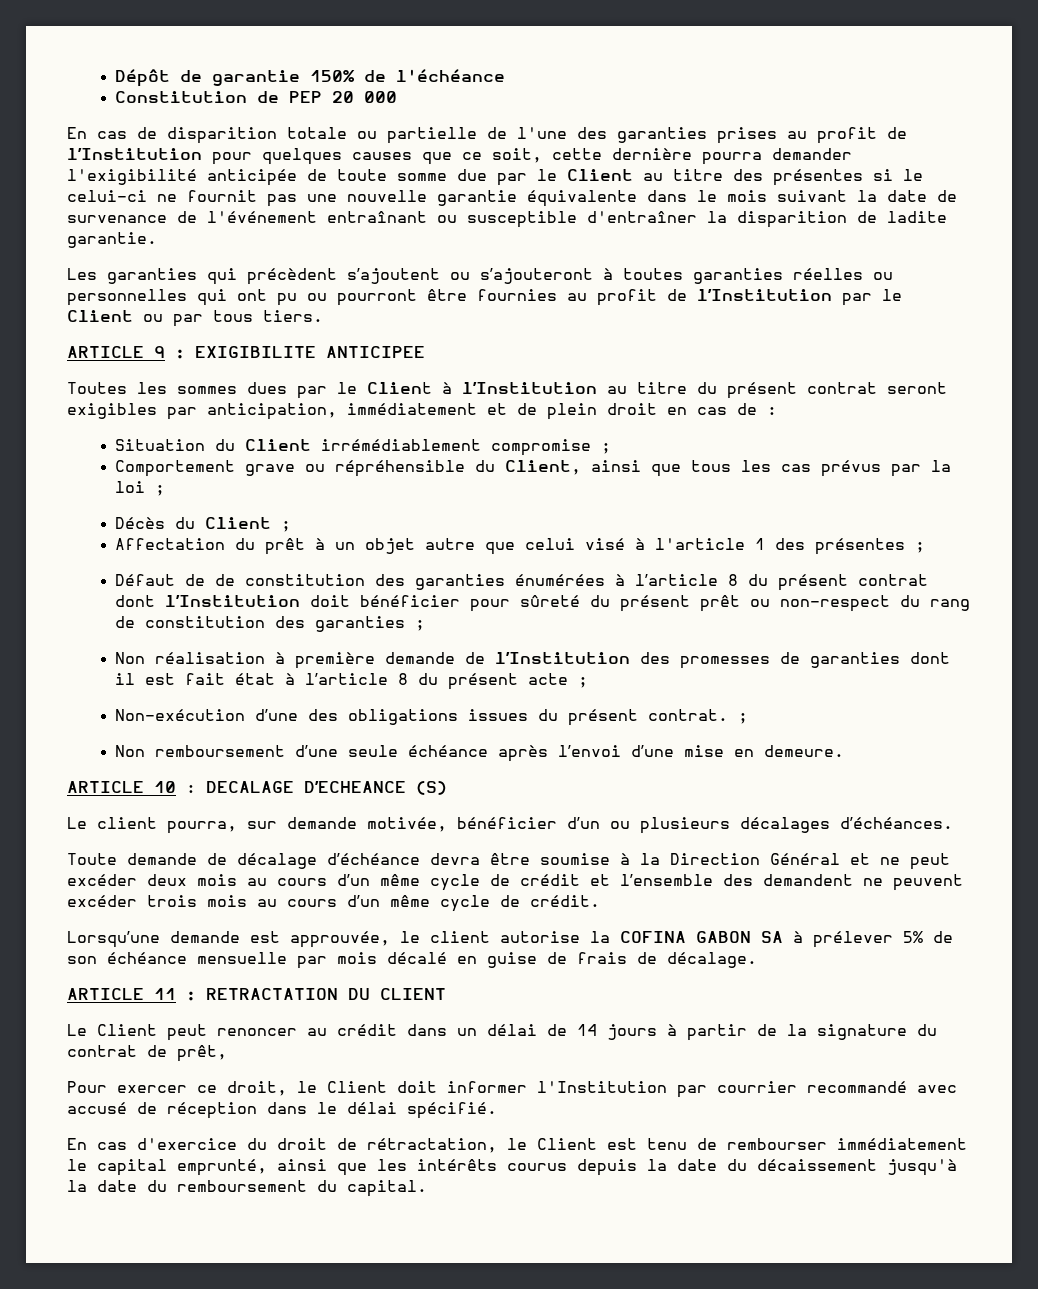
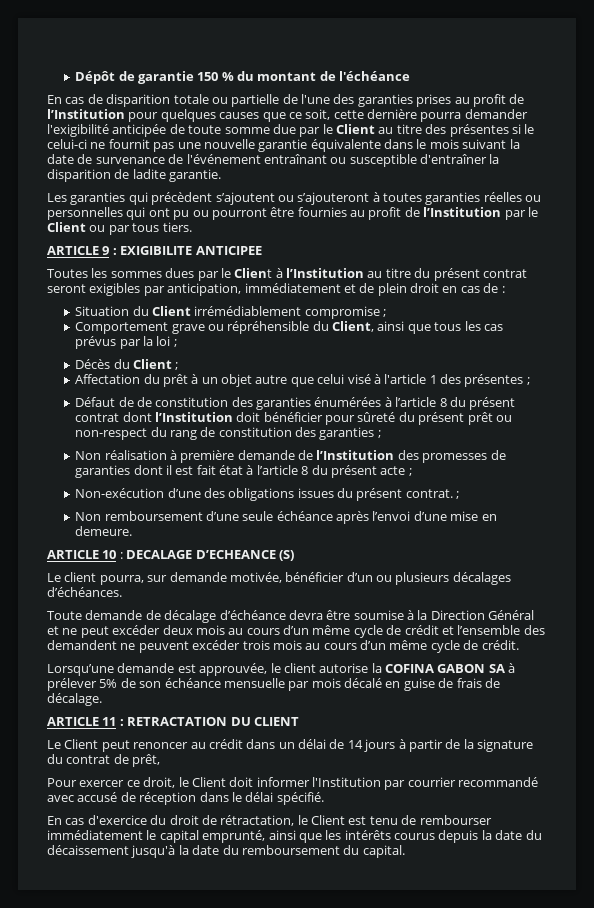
- Dépôt de garantie 150% de l'échéance
- Constitution de PEP 20 000
+ Dépôt de garantie 150 % du montant de l'échéance

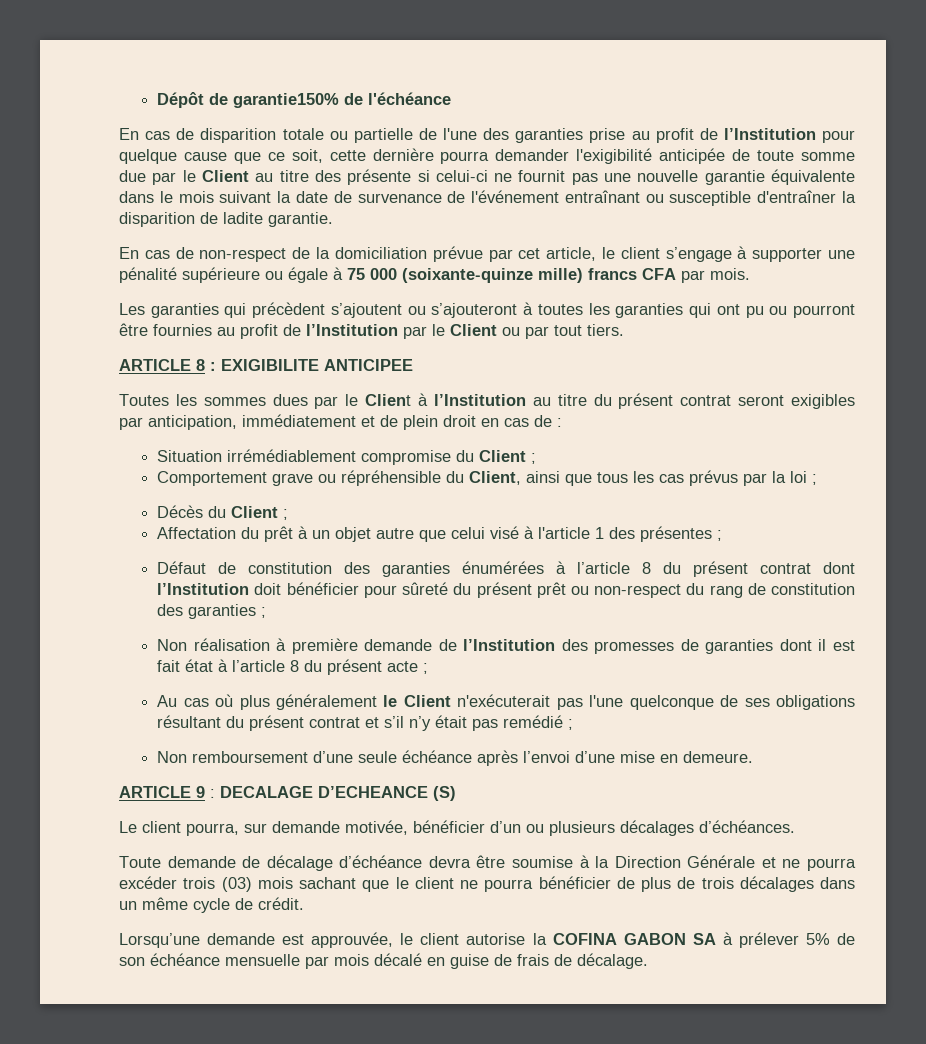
- Dépôt de garantie 150 % du montant de l'échéance
+ Dépôt de garantie150% de l'échéance
- En cas de disparition totale ou partielle de l'une des garanties prises au profit de l’Institution pour quelques causes que ce soit, cette dernière pourra demander l'exigibilité anticipée de toute somme due par le Client au titre des présentes si le celui-ci ne fournit pas une nouvelle garantie équivalente dans le mois suivant la date de survenance de l'événement entraînant ou susceptible d'entraîner la disparition de ladite garantie.
+ En cas de disparition totale ou partielle de l'une des garanties prise au profit de l’Institution pour quelque cause que ce soit, cette dernière pourra demander l'exigibilité anticipée de toute somme due par le Client au titre des présente si celui-ci ne fournit pas une nouvelle garantie équivalente dans le mois suivant la date de survenance de l'événement entraînant ou susceptible d'entraîner la disparition de ladite garantie.
+ En cas de non-respect de la domiciliation prévue par cet article, le client s’engage à supporter une pénalité supérieure ou égale à 75 000 (soixante-quinze mille) francs CFA par mois.
- Les garanties qui précèdent s’ajoutent ou s’ajouteront à toutes garanties réelles ou personnelles qui ont pu ou pourront être fournies au profit de l’Institution par le Client ou par tous tiers.
+ Les garanties qui précèdent s’ajoutent ou s’ajouteront à toutes les garanties qui ont pu ou pourront être fournies au profit de l’Institution par le Client ou par tout tiers.
- ARTICLE 9 : EXIGIBILITE ANTICIPEE
+ ARTICLE 8 : EXIGIBILITE ANTICIPEE
- Situation du Client irrémédiablement compromise ;
+ Situation irrémédiablement compromise du Client ;
- Défaut de de constitution des garanties énumérées à l’article 8 du présent contrat dont l’Institution doit bénéficier pour sûreté du présent prêt ou non-respect du rang de constitution des garanties ;
+ Défaut de constitution des garanties énumérées à l’article 8 du présent contrat dont l’Institution doit bénéficier pour sûreté du présent prêt ou non-respect du rang de constitution des garanties ;
- Non-exécution d’une des obligations issues du présent contrat. ;
+ Au cas où plus généralement le Client n'exécuterait pas l'une quelconque de ses obligations résultant du présent contrat et s’il n’y était pas remédié ;
- ARTICLE 10 : DECALAGE D’ECHEANCE (S)
+ ARTICLE 9 : DECALAGE D’ECHEANCE (S)
- Toute demande de décalage d’échéance devra être soumise à la Direction Général et ne peut excéder deux mois au cours d’un même cycle de crédit et l’ensemble des demandent ne peuvent excéder trois mois au cours d’un même cycle de crédit.
+ Toute demande de décalage d’échéance devra être soumise à la Direction Générale et ne pourra excéder trois (03) mois sachant que le client ne pourra bénéficier de plus de trois décalages dans un même cycle de crédit.
- ARTICLE 11 : RETRACTATION DU CLIENT
- Le Client peut renoncer au crédit dans un délai de 14 jours à partir de la signature du contrat de prêt,
- Pour exercer ce droit, le Client doit informer l'Institution par courrier recommandé avec accusé de réception dans le délai spécifié.
- En cas d'exercice du droit de rétractation, le Client est tenu de rembourser immédiatement le capital emprunté, ainsi que les intérêts courus depuis la date du décaissement jusqu'à la date du remboursement du capital.

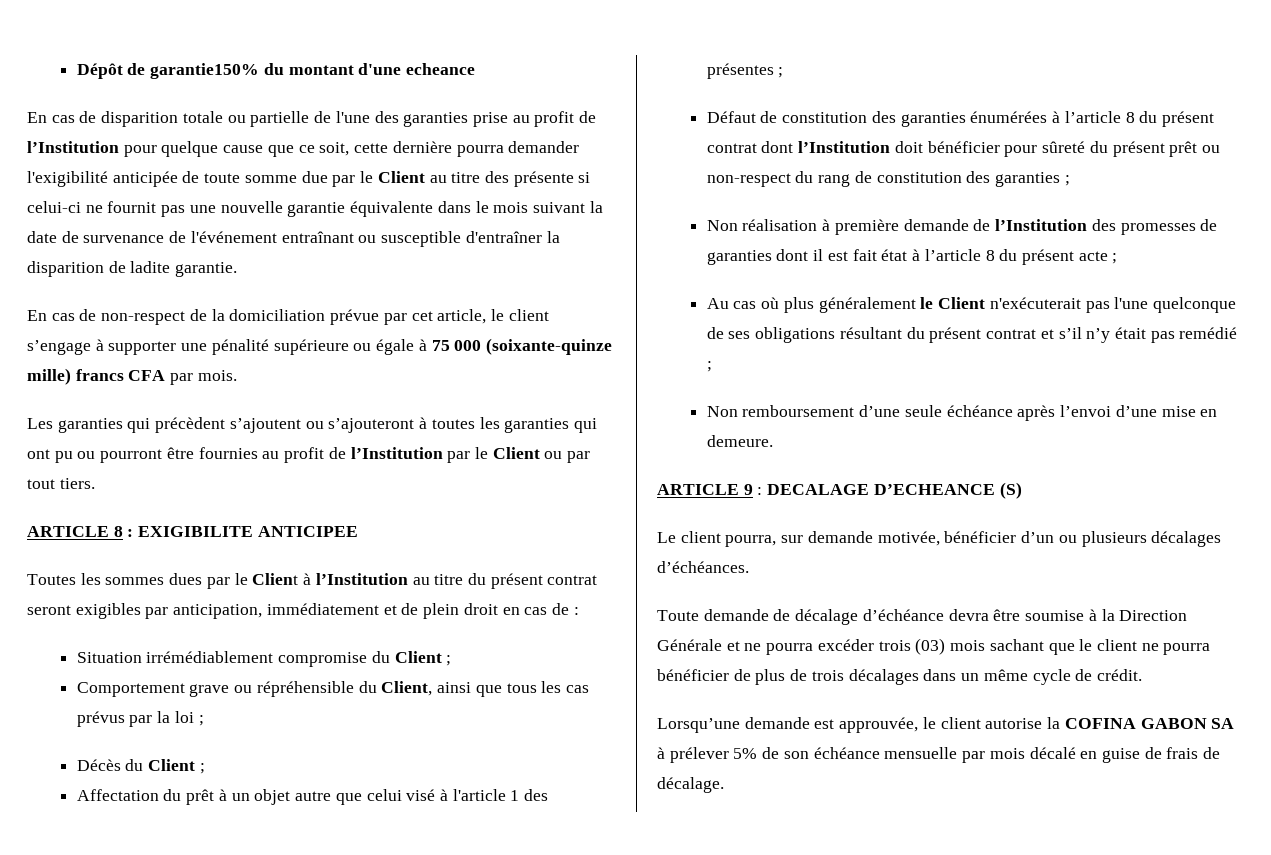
- Dépôt de garantie150% de l'échéance
+ Dépôt de garantie150% du montant d'une echeance

